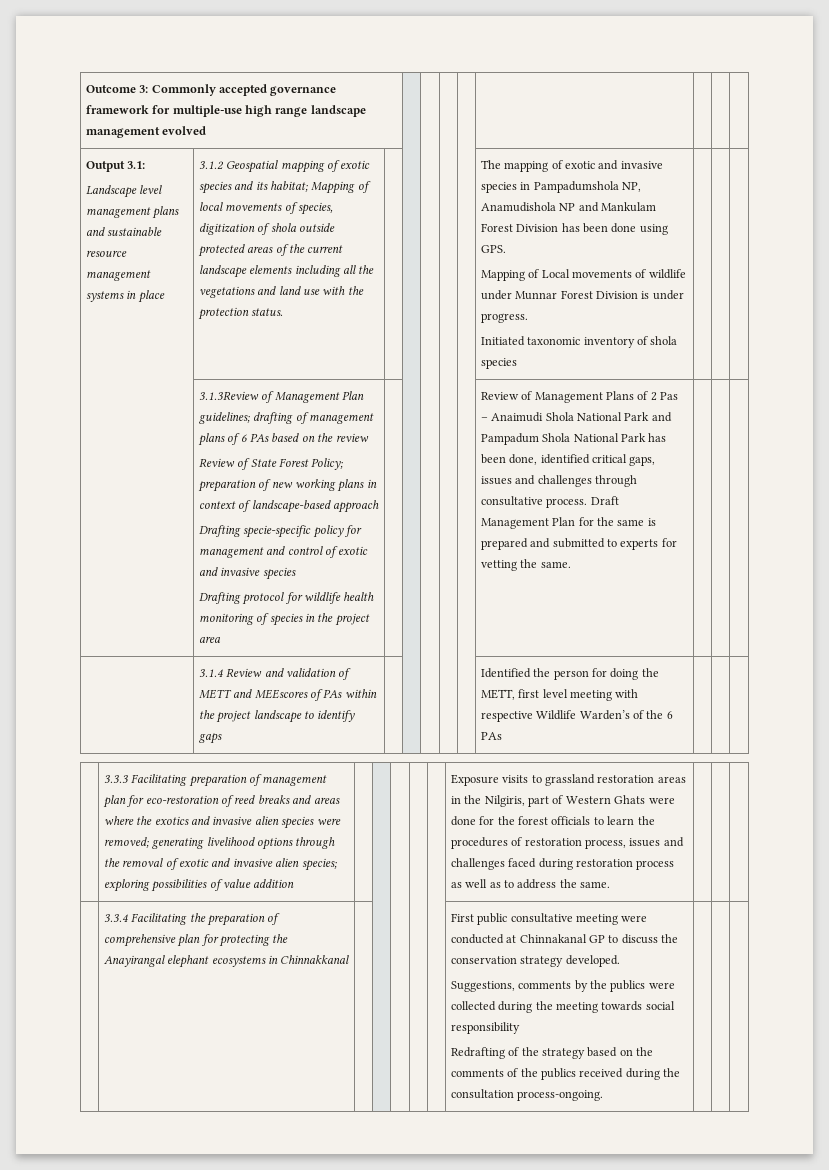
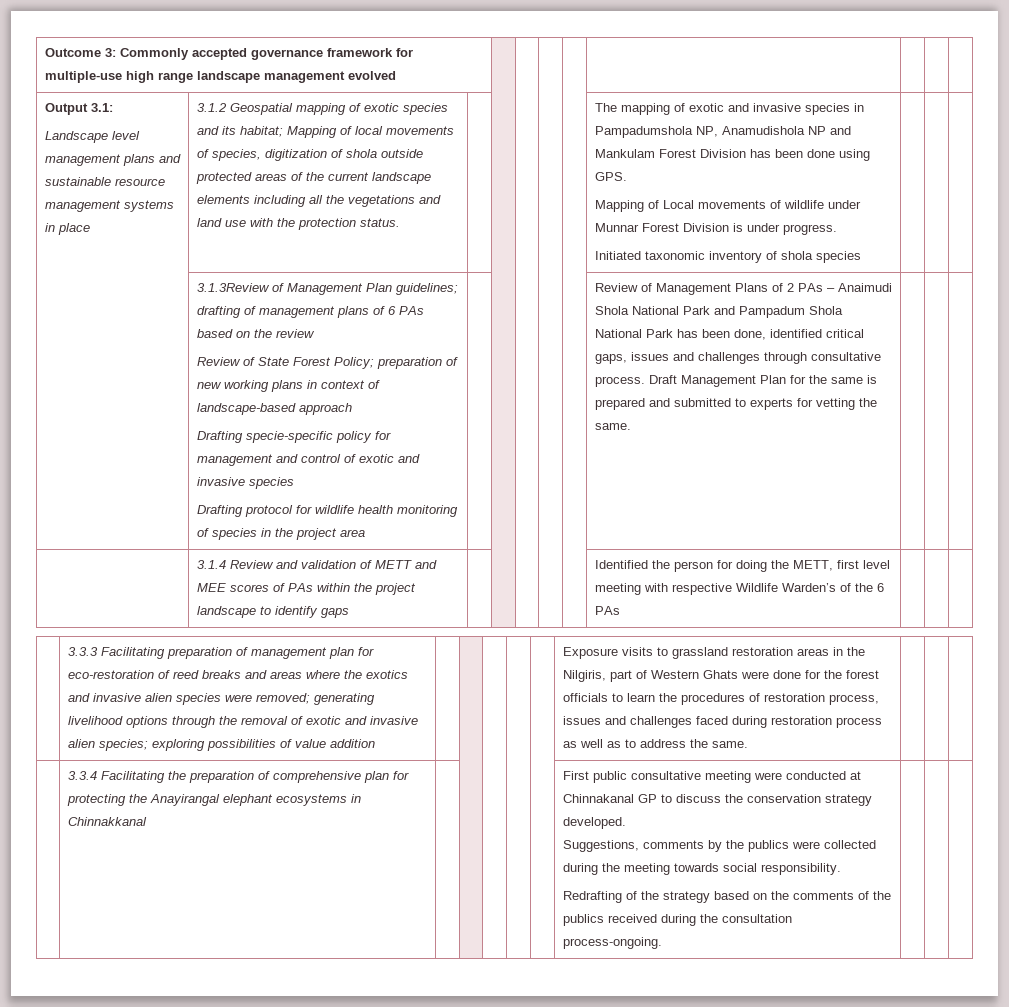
- Review of Management Plans of 2 Pas – Anaimudi Shola National Park and Pampadum Shola National Park has been done, identified critical gaps, issues and challenges through consultative process.
+ Review of Management Plans of 2 PAs – Anaimudi Shola National Park and Pampadum Shola National Park has been done, identified critical gaps, issues and challenges through consultative process.
- | 3.1.4 Review and validation of METT and MEEscores of PAs within the project landscape to identify gaps | | | | | | Identified the person for doing the METT, first level meeting with respective Wildlife Warden’s of the 6 PAs | | |
+ | 3.1.4 Review and validation of METT and MEE scores of PAs within the project landscape to identify gaps | | | | | | Identified the person for doing the METT, first level meeting with respective Wildlife Warden’s of the 6 PAs | | |
- Suggestions, comments by the publics were collected during the meeting towards social responsibility
+ Suggestions, comments by the publics were collected during the meeting towards social responsibility.

